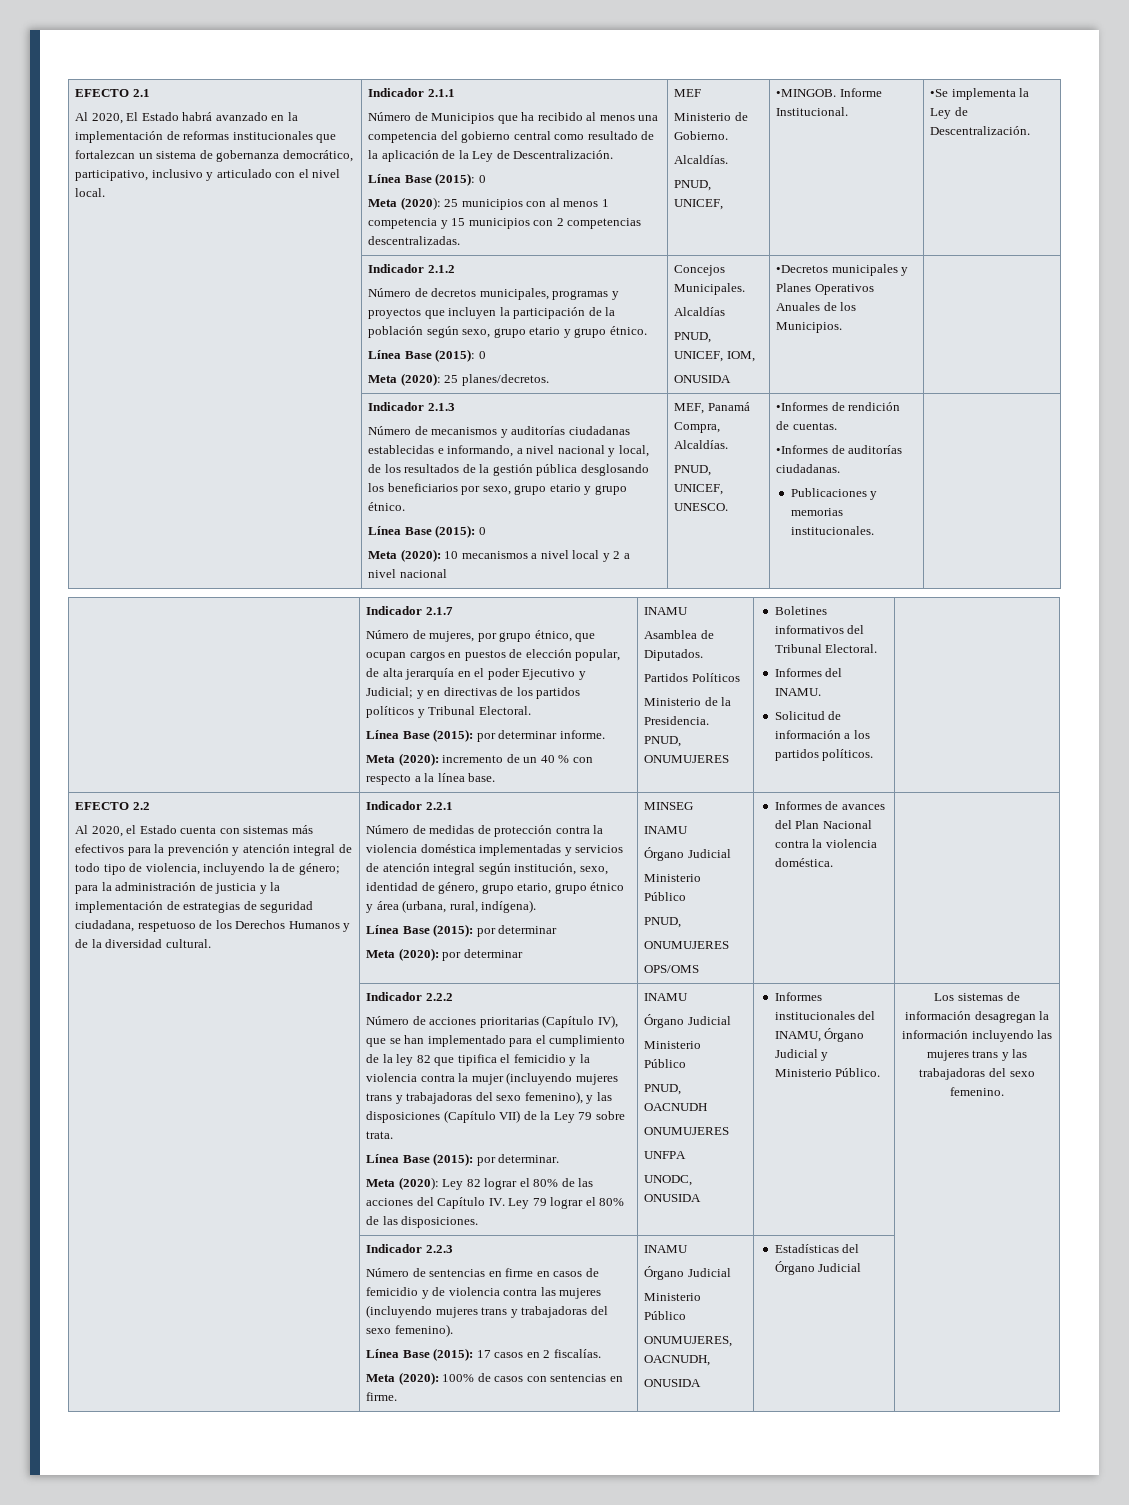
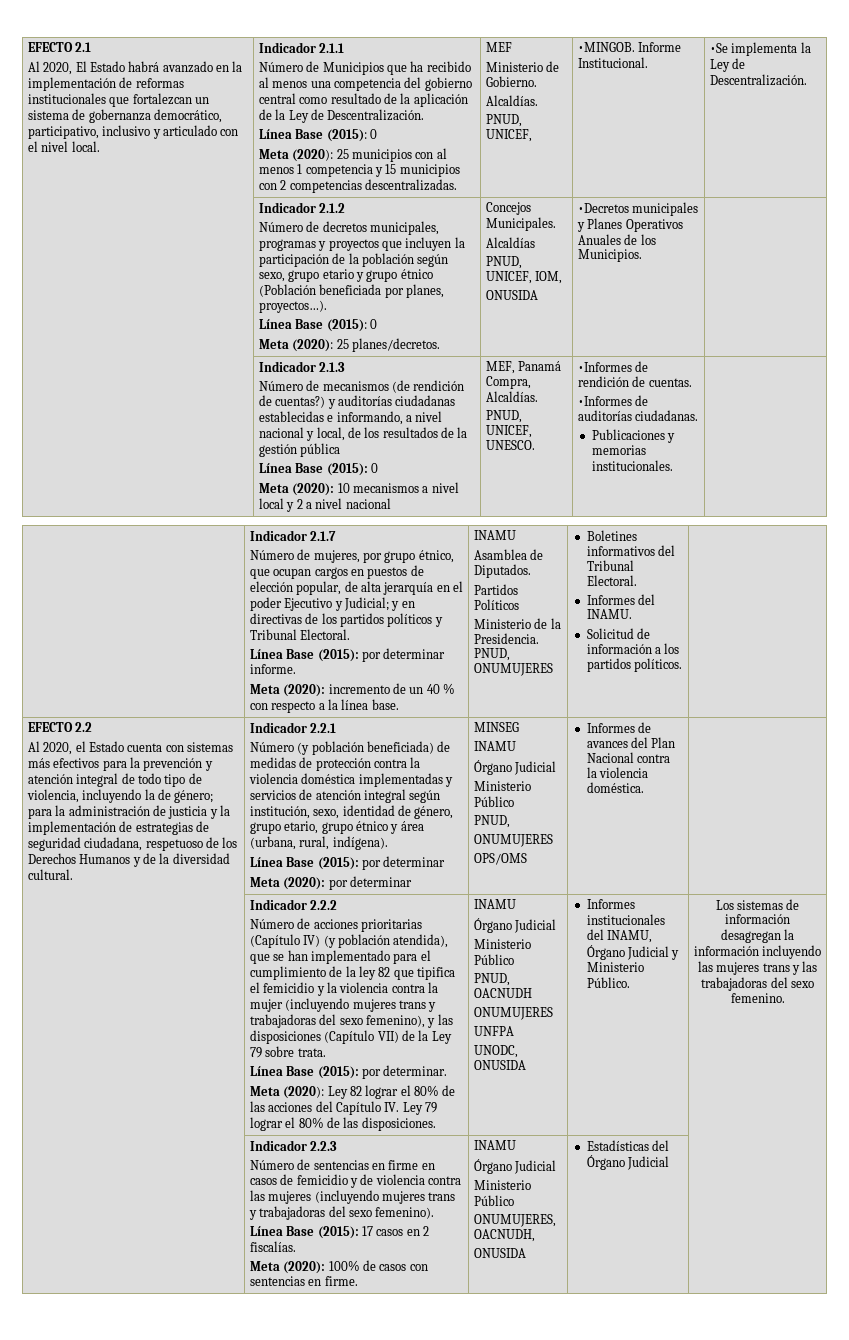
- Número de decretos municipales, programas y proyectos que incluyen la participación de la población según sexo, grupo etario y grupo étnico.
+ Número de decretos municipales, programas y proyectos que incluyen la participación de la población según sexo, grupo etario y grupo étnico (Población beneficiada por planes, proyectos…).
- Número de mecanismos y auditorías ciudadanas establecidas e informando, a nivel nacional y local, de los resultados de la gestión pública desglosando los beneficiarios por sexo, grupo etario y grupo étnico.
+ Número de mecanismos (de rendición de cuentas?) y auditorías ciudadanas establecidas e informando, a nivel nacional y local, de los resultados de la gestión pública
- Número de medidas de protección contra la violencia doméstica implementadas y servicios de atención integral según institución, sexo, identidad de género, grupo etario, grupo étnico y área (urbana, rural, indígena).
+ Número (y población beneficiada) de medidas de protección contra la violencia doméstica implementadas y servicios de atención integral según institución, sexo, identidad de género, grupo etario, grupo étnico y área (urbana, rural, indígena).
- Número de acciones prioritarias (Capítulo IV), que se han implementado para el cumplimiento de la ley 82 que tipifica el femicidio y la violencia contra la mujer (incluyendo mujeres trans y trabajadoras del sexo femenino), y las disposiciones (Capítulo VII) de la Ley 79 sobre trata.
+ Número de acciones prioritarias (Capítulo IV) (y población atendida), que se han implementado para el cumplimiento de la ley 82 que tipifica el femicidio y la violencia contra la mujer (incluyendo mujeres trans y trabajadoras del sexo femenino), y las disposiciones (Capítulo VII) de la Ley 79 sobre trata.

